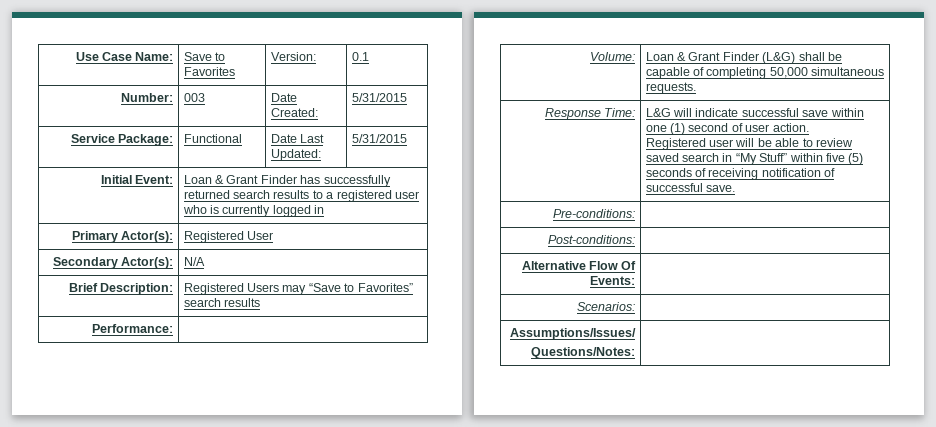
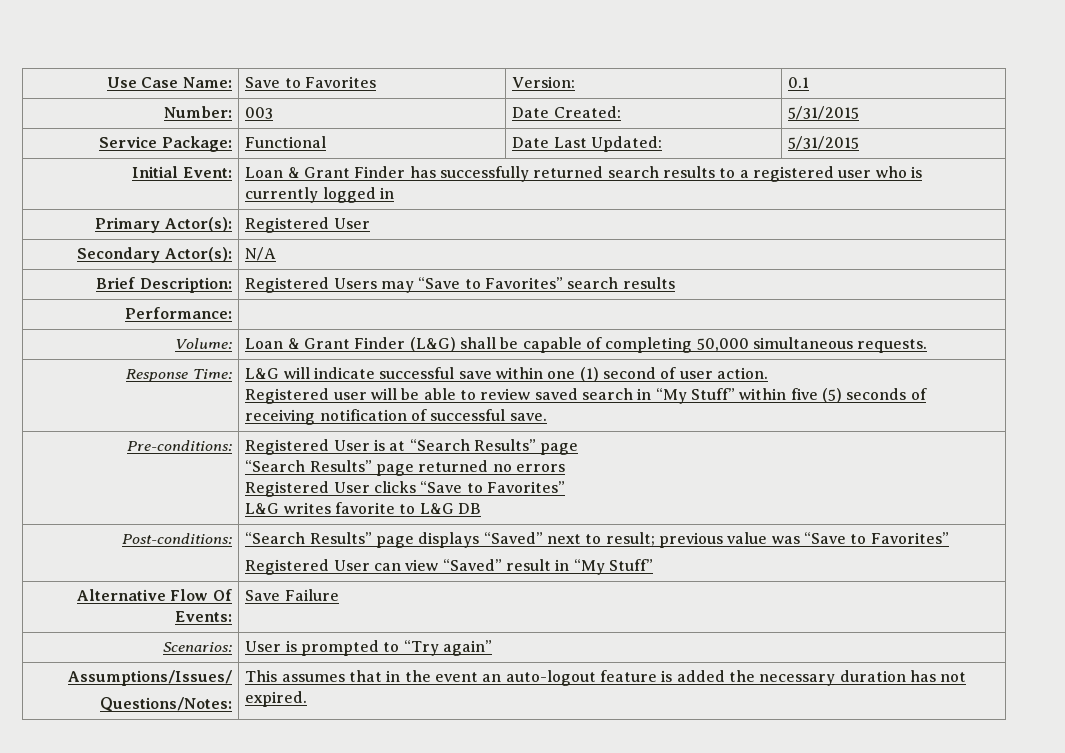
- Pre-conditions: |
- Post-conditions: |
+ Pre-conditions: | Registered User is at “Search Results” page
+ “Search Results” page returned no errors
+ Registered User clicks “Save to Favorites”
+ L&G writes favorite to L&G DB
+ Post-conditions: | “Search Results” page displays “Saved” next to result; previous value was “Save to Favorites”
+ Registered User can view “Saved” result in “My Stuff”
- Alternative Flow Of Events: |
+ Alternative Flow Of Events: | Save Failure
- Scenarios: |
+ Scenarios: | User is prompted to “Try again”
  Assumptions/Issues/
- Questions/Notes: |
+ Questions/Notes: | This assumes that in the event an auto-logout feature is added the necessary duration has not expired.

